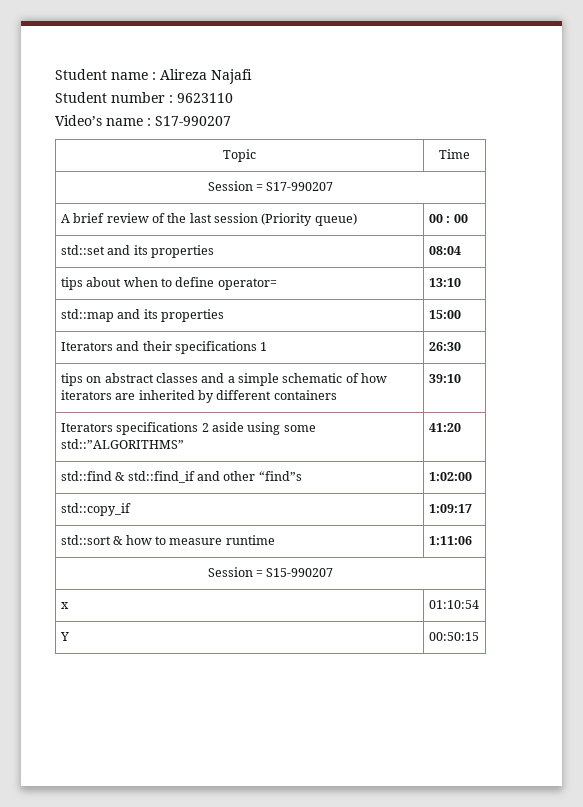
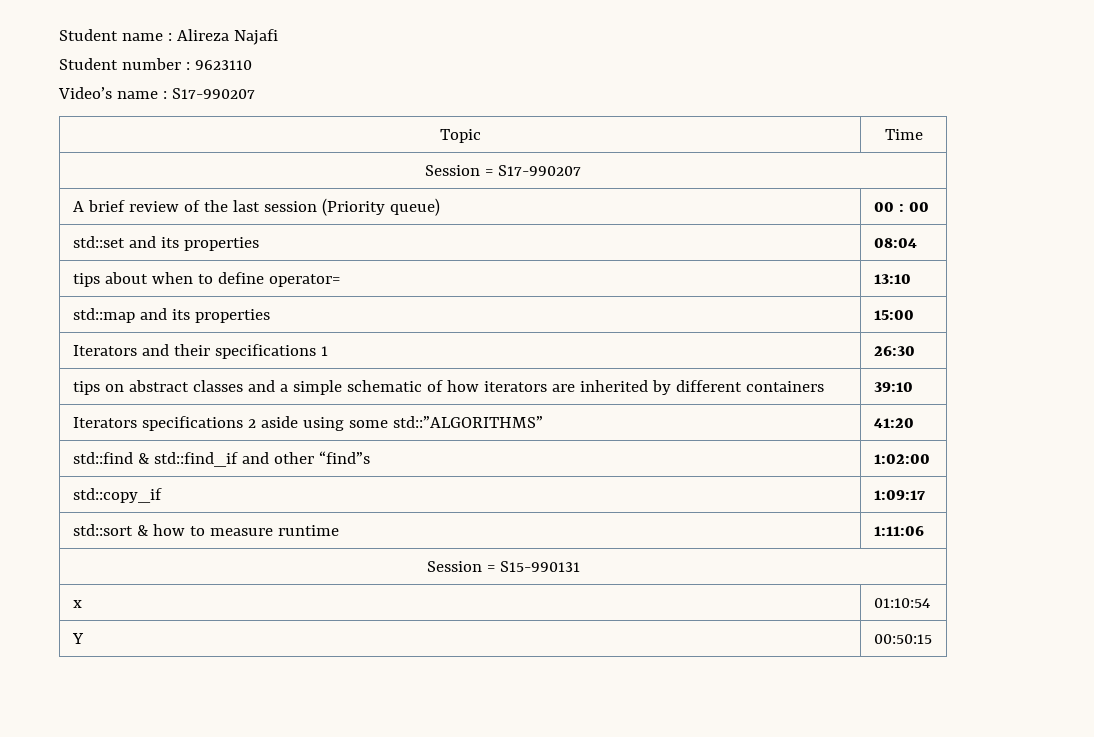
- Session = S15-990207
+ Session = S15-990131

